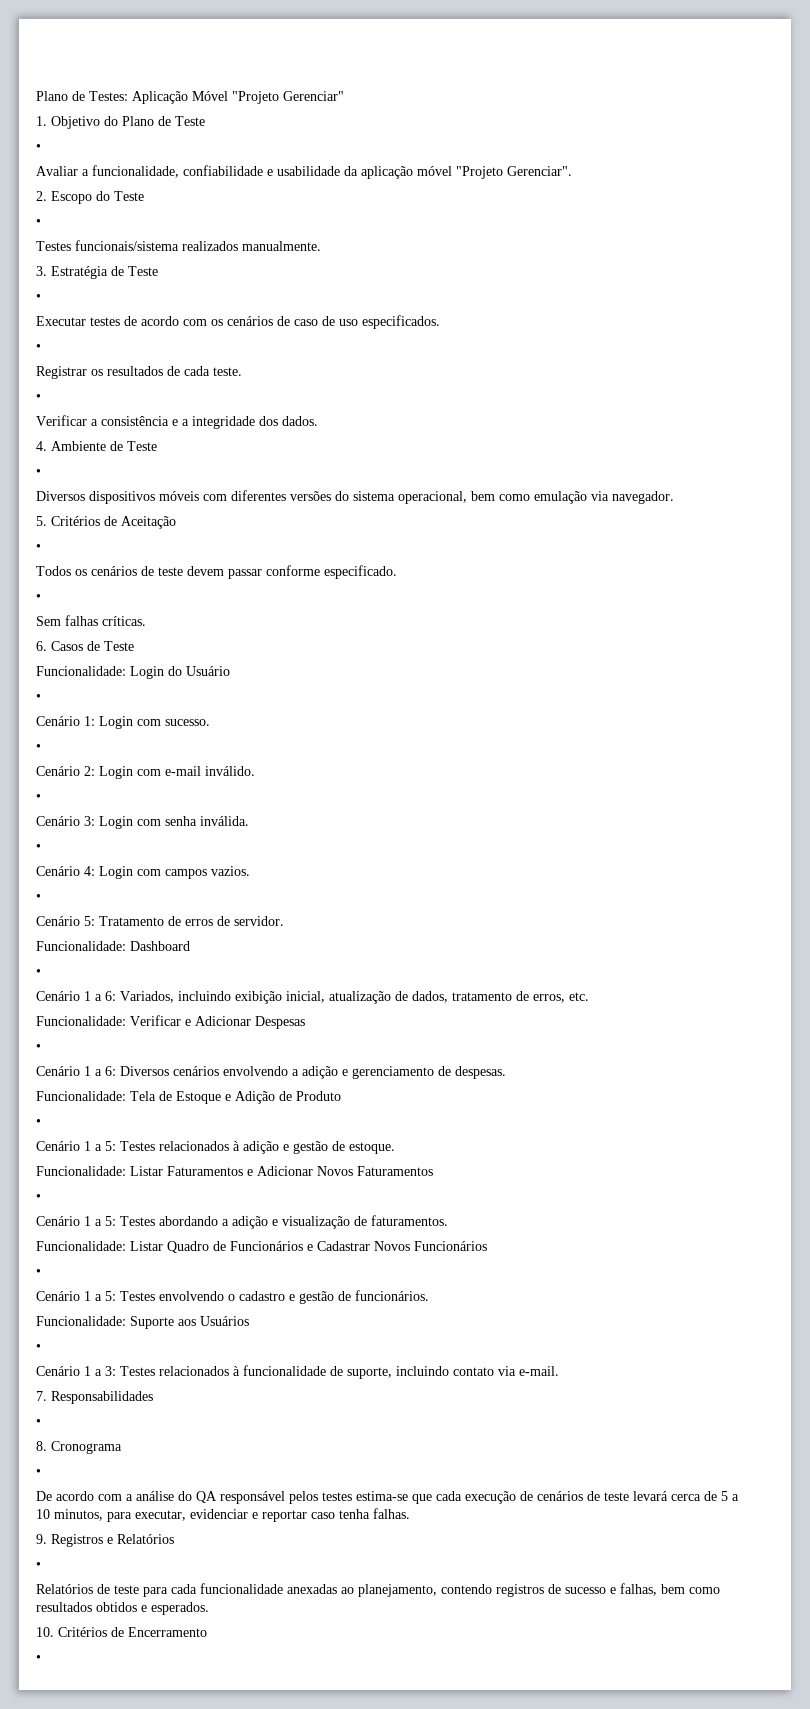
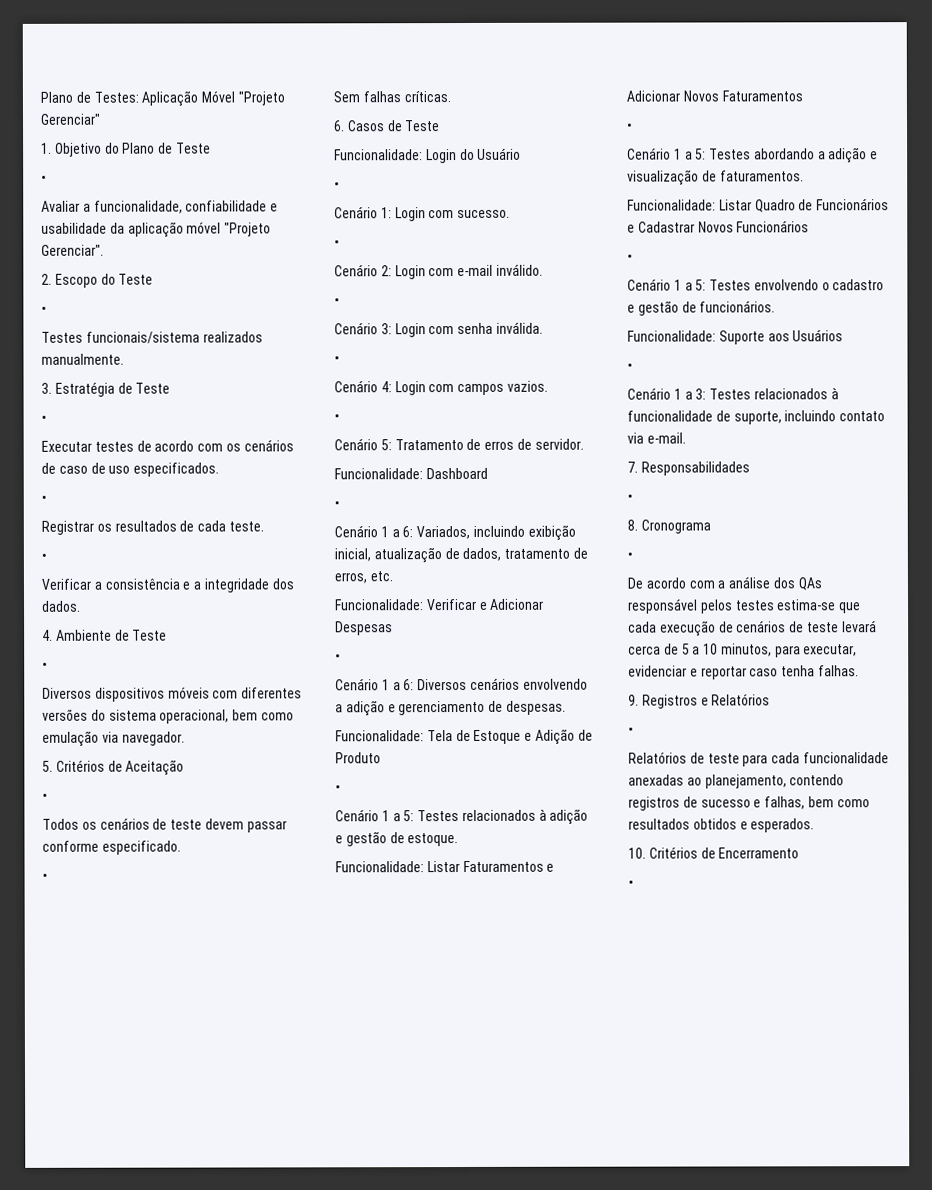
- De acordo com a análise do QA responsável pelos testes estima-se que cada execução de cenários de teste levará cerca de 5 a 10 minutos, para executar, evidenciar e reportar caso tenha falhas.
+ De acordo com a análise dos QAs responsável pelos testes estima-se que cada execução de cenários de teste levará cerca de 5 a 10 minutos, para executar, evidenciar e reportar caso tenha falhas.

